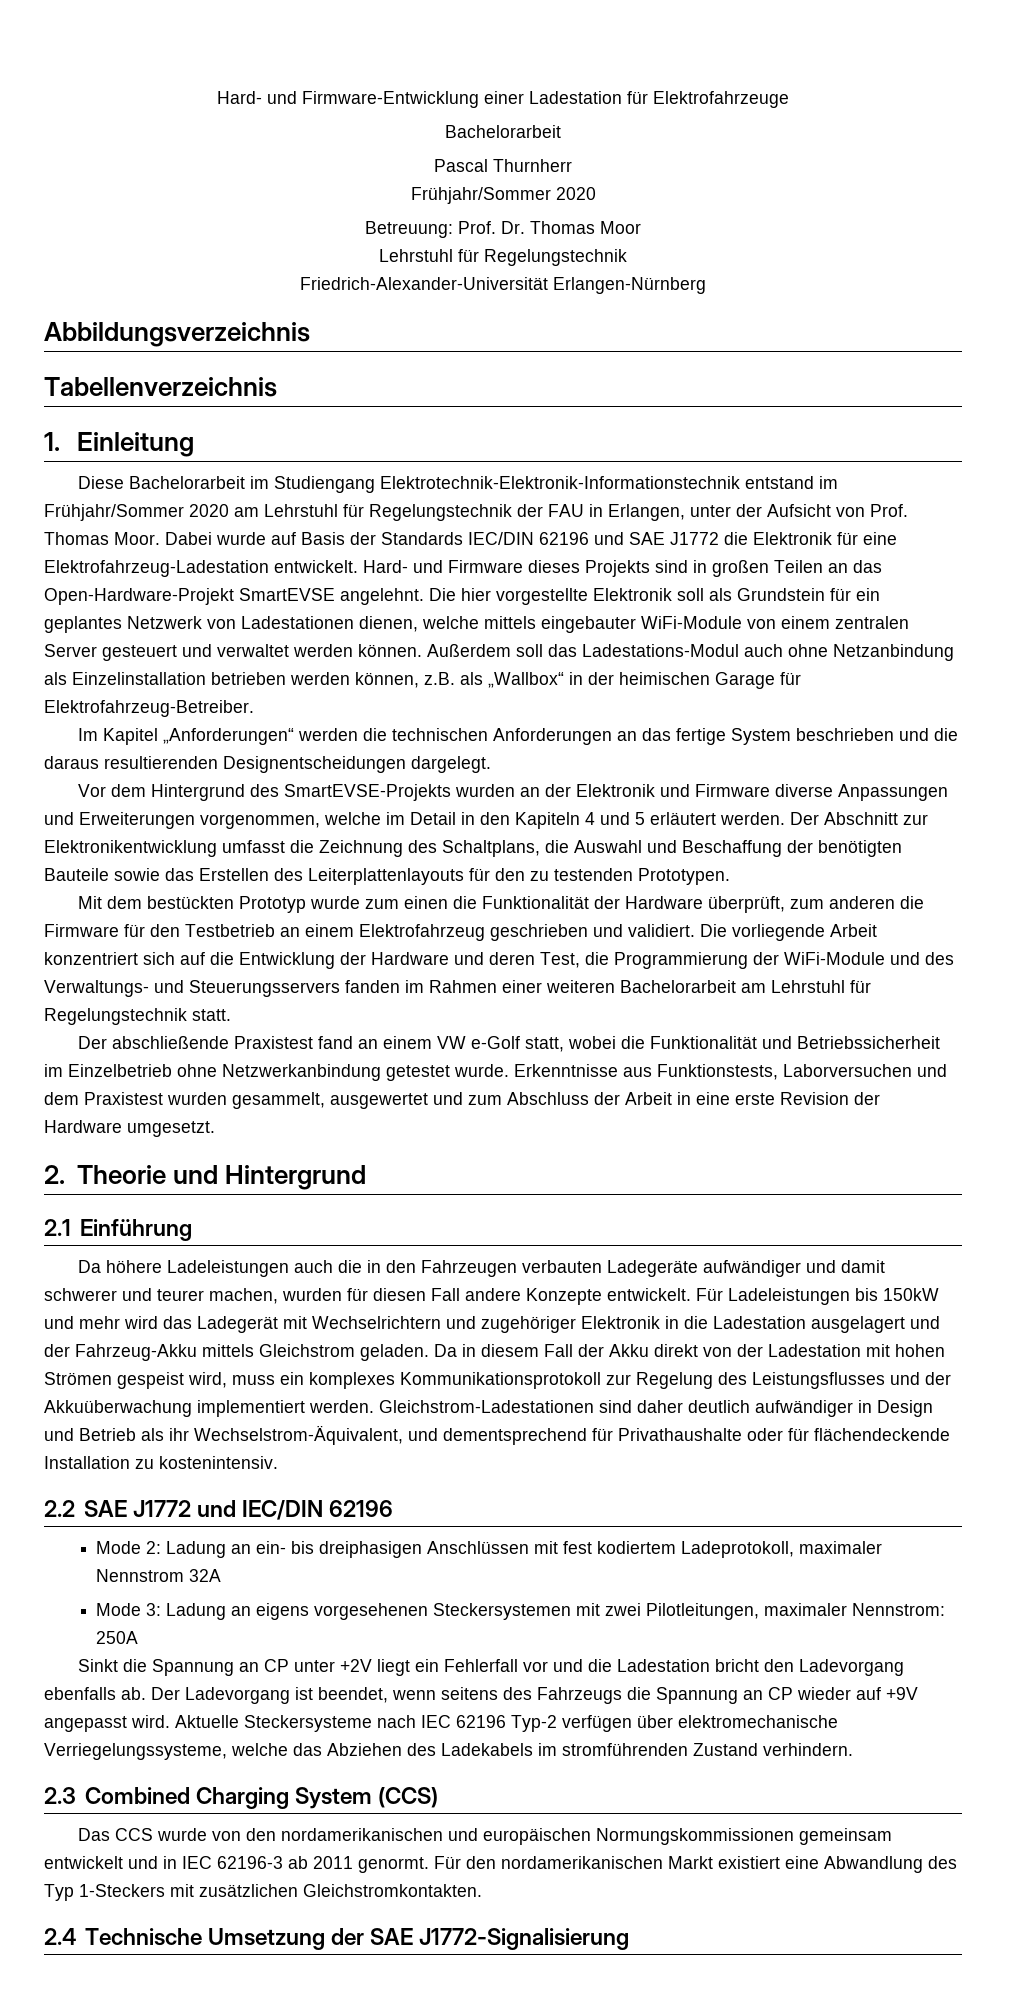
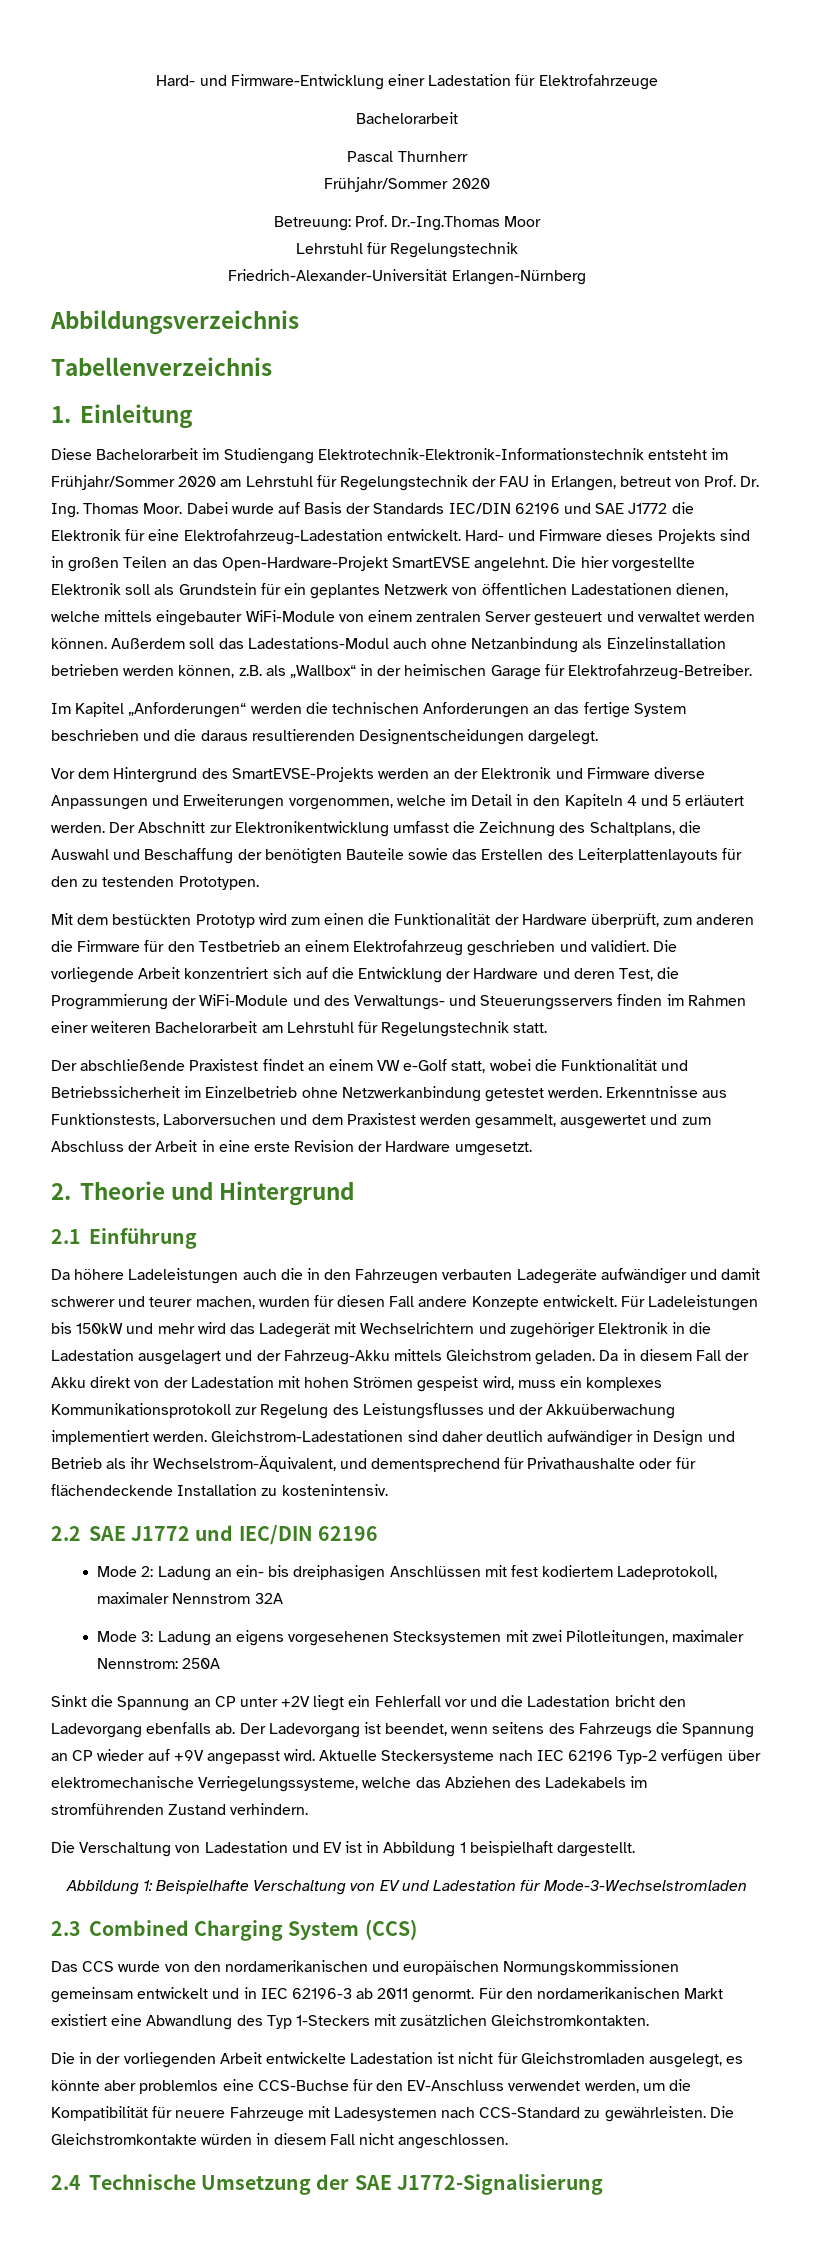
- Betreuung: Prof. Dr. Thomas Moor
+ Betreuung: Prof. Dr.-Ing.Thomas Moor
- Diese Bachelorarbeit im Studiengang Elektrotechnik-Elektronik-Informationstechnik entstand im Frühjahr/Sommer 2020 am Lehrstuhl für Regelungstechnik der FAU in Erlangen, unter der Aufsicht von Prof. Thomas Moor.
+ Diese Bachelorarbeit im Studiengang Elektrotechnik-Elektronik-Informationstechnik entsteht im Frühjahr/Sommer 2020 am Lehrstuhl für Regelungstechnik der FAU in Erlangen, betreut von Prof. Dr. Ing. Thomas Moor.
- Die hier vorgestellte Elektronik soll als Grundstein für ein geplantes Netzwerk von Ladestationen dienen, welche mittels eingebauter WiFi-Module von einem zentralen Server gesteuert und verwaltet werden können.
+ Die hier vorgestellte Elektronik soll als Grundstein für ein geplantes Netzwerk von öffentlichen Ladestationen dienen, welche mittels eingebauter WiFi-Module von einem zentralen Server gesteuert und verwaltet werden können.
- Vor dem Hintergrund des SmartEVSE-Projekts wurden an der Elektronik und Firmware diverse Anpassungen und Erweiterungen vorgenommen, welche im Detail in den Kapiteln 4 und 5 erläutert werden.
+ Vor dem Hintergrund des SmartEVSE-Projekts werden an der Elektronik und Firmware diverse Anpassungen und Erweiterungen vorgenommen, welche im Detail in den Kapiteln 4 und 5 erläutert werden.
- Mit dem bestückten Prototyp wurde zum einen die Funktionalität der Hardware überprüft, zum anderen die Firmware für den Testbetrieb an einem Elektrofahrzeug geschrieben und validiert.
+ Mit dem bestückten Prototyp wird zum einen die Funktionalität der Hardware überprüft, zum anderen die Firmware für den Testbetrieb an einem Elektrofahrzeug geschrieben und validiert.
- Die vorliegende Arbeit konzentriert sich auf die Entwicklung der Hardware und deren Test, die Programmierung der WiFi-Module und des Verwaltungs- und Steuerungsservers fanden im Rahmen einer weiteren Bachelorarbeit am Lehrstuhl für Regelungstechnik statt.
+ Die vorliegende Arbeit konzentriert sich auf die Entwicklung der Hardware und deren Test, die Programmierung der WiFi-Module und des Verwaltungs- und Steuerungsservers finden im Rahmen einer weiteren Bachelorarbeit am Lehrstuhl für Regelungstechnik statt.
- Der abschließende Praxistest fand an einem VW e-Golf statt, wobei die Funktionalität und Betriebssicherheit im Einzelbetrieb ohne Netzwerkanbindung getestet wurde.
+ Der abschließende Praxistest findet an einem VW e-Golf statt, wobei die Funktionalität und Betriebssicherheit im Einzelbetrieb ohne Netzwerkanbindung getestet werden.
- Erkenntnisse aus Funktionstests, Laborversuchen und dem Praxistest wurden gesammelt, ausgewertet und zum Abschluss der Arbeit in eine erste Revision der Hardware umgesetzt.
+ Erkenntnisse aus Funktionstests, Laborversuchen und dem Praxistest werden gesammelt, ausgewertet und zum Abschluss der Arbeit in eine erste Revision der Hardware umgesetzt.
- Mode 3: Ladung an eigens vorgesehenen Steckersystemen mit zwei Pilotleitungen, maximaler Nennstrom: 250A
+ Mode 3: Ladung an eigens vorgesehenen Stecksystemen mit zwei Pilotleitungen, maximaler Nennstrom: 250A
+ Die Verschaltung von Ladestation und EV ist in Abbildung 1 beispielhaft dargestellt.
+ Abbildung 1: Beispielhafte Verschaltung von EV und Ladestation für Mode-3-Wechselstromladen
+ Die in der vorliegenden Arbeit entwickelte Ladestation ist nicht für Gleichstromladen ausgelegt, es könnte aber problemlos eine CCS-Buchse für den EV-Anschluss verwendet werden, um die Kompatibilität für neuere Fahrzeuge mit Ladesystemen nach CCS-Standard zu gewährleisten. Die Gleichstromkontakte würden in diesem Fall nicht angeschlossen.

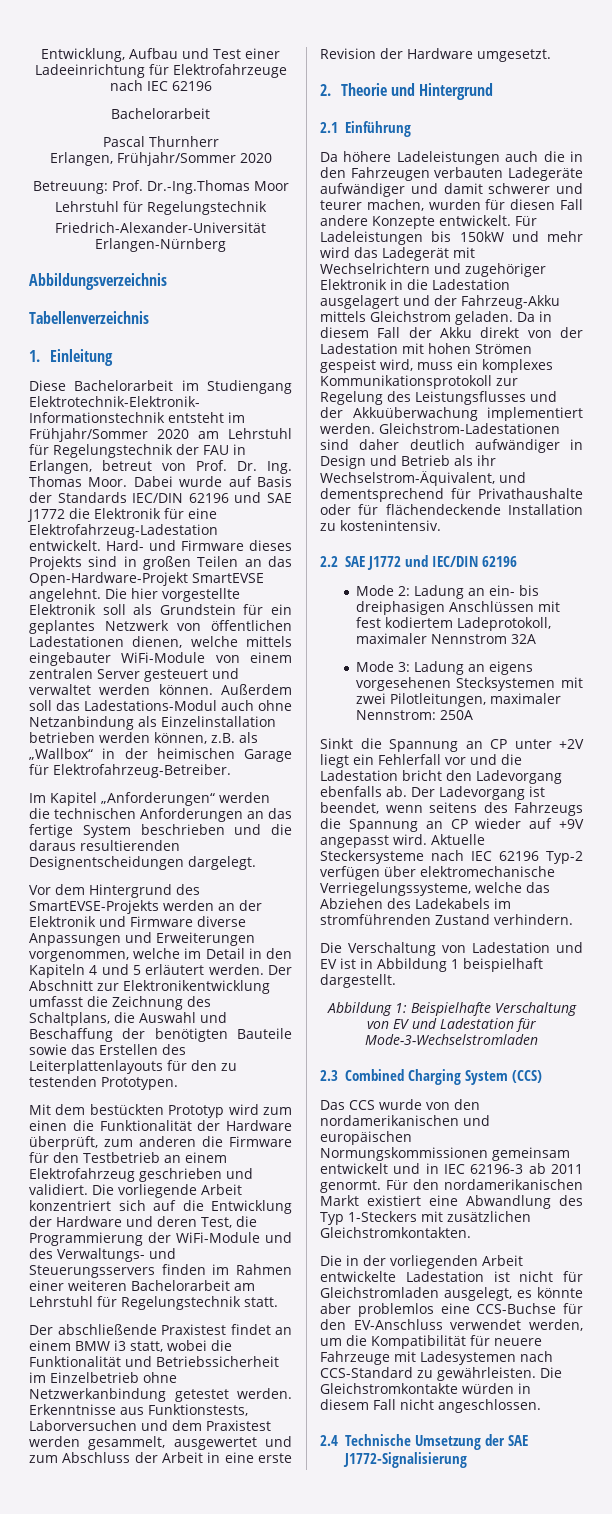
- Hard- und Firmware-Entwicklung einer Ladestation für Elektrofahrzeuge
+ Entwicklung, Aufbau und Test einer Ladeeinrichtung für Elektrofahrzeuge nach IEC 62196
  Pascal Thurnherr
- Frühjahr/Sommer 2020
+ Erlangen, Frühjahr/Sommer 2020
- Der abschließende Praxistest findet an einem VW e-Golf statt, wobei die Funktionalität und Betriebssicherheit im Einzelbetrieb ohne Netzwerkanbindung getestet werden.
+ Der abschließende Praxistest findet an einem BMW i3 statt, wobei die Funktionalität und Betriebssicherheit im Einzelbetrieb ohne Netzwerkanbindung getestet werden.

